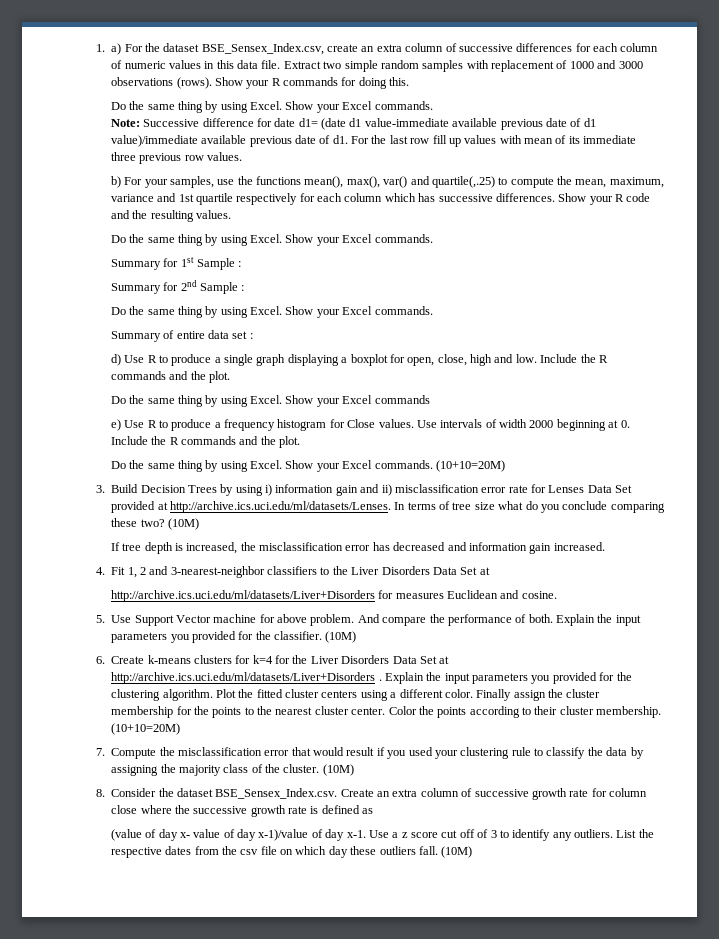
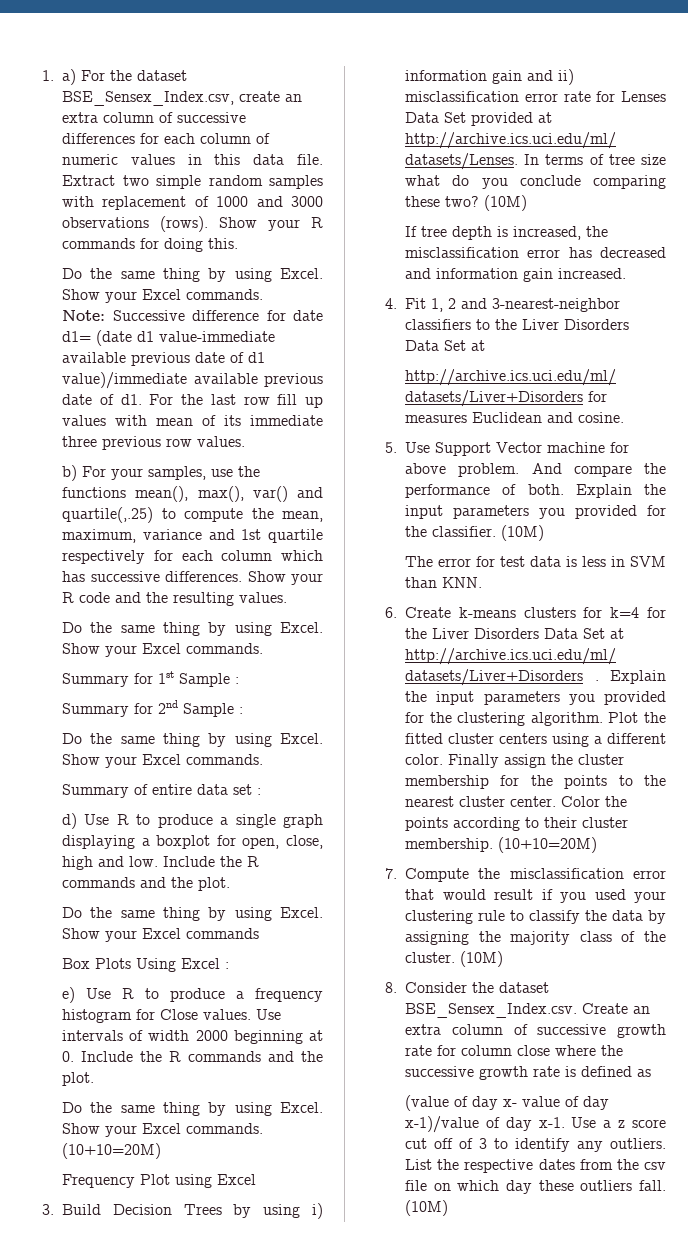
+ Box Plots Using Excel :
+ Frequency Plot using Excel
+ The error for test data is less in SVM than KNN.

